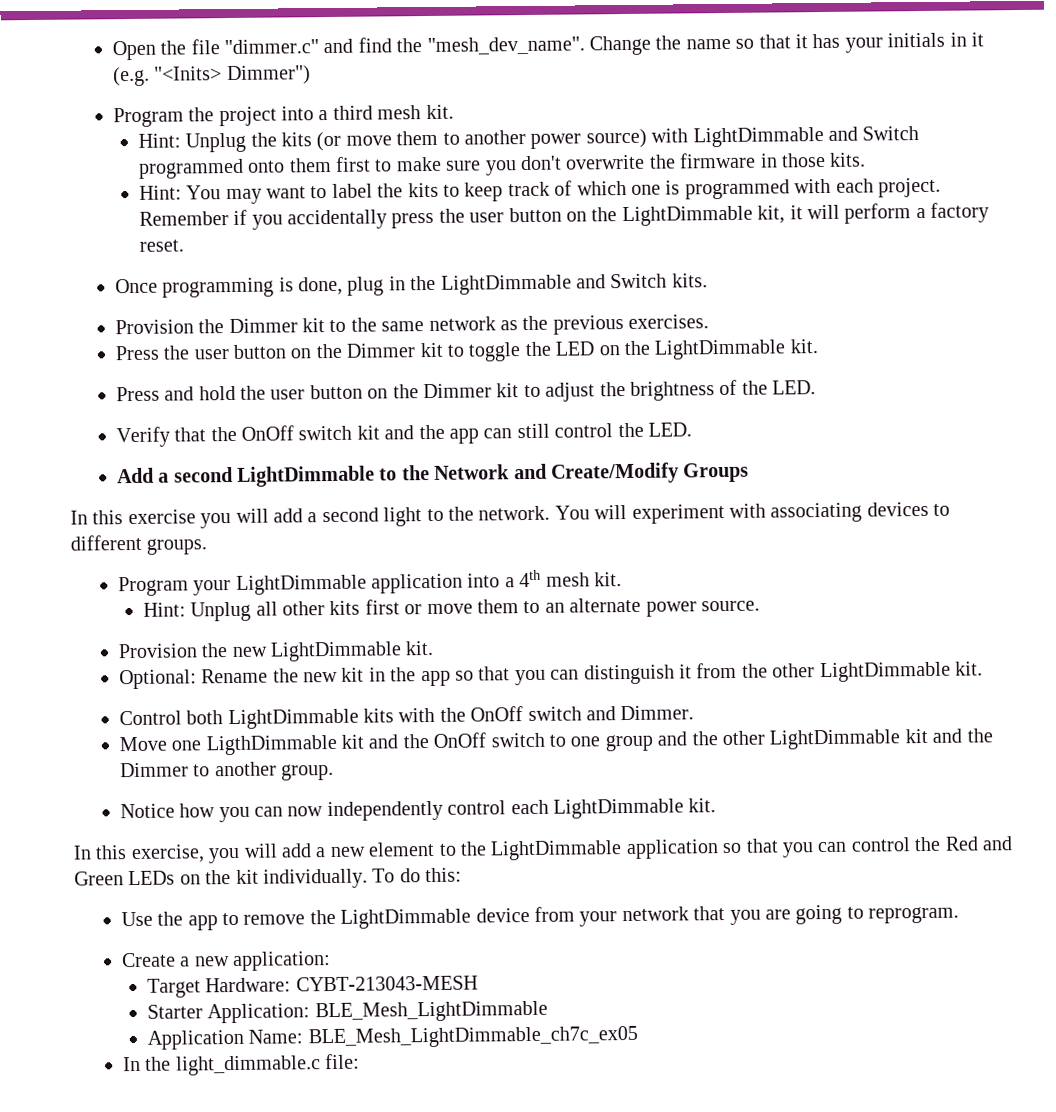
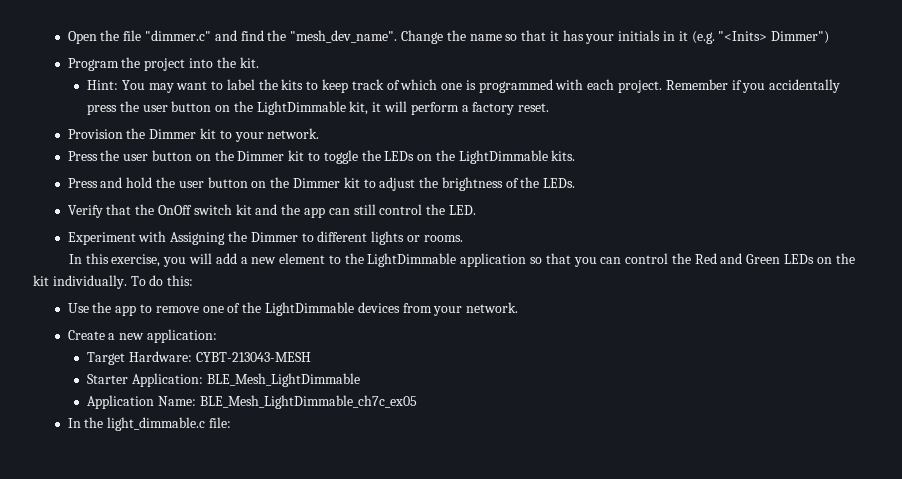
- Program the project into a third mesh kit.
- Hint: Unplug the kits (or move them to another power source) with LightDimmable and Switch programmed onto them first to make sure you don't overwrite the firmware in those kits.
+ Program the project into the kit.
- Once programming is done, plug in the LightDimmable and Switch kits.
- Provision the Dimmer kit to the same network as the previous exercises.
+ Provision the Dimmer kit to your network.
- Press the user button on the Dimmer kit to toggle the LED on the LightDimmable kit.
+ Press the user button on the Dimmer kit to toggle the LEDs on the LightDimmable kits.
- Press and hold the user button on the Dimmer kit to adjust the brightness of the LED.
+ Press and hold the user button on the Dimmer kit to adjust the brightness of the LEDs.
- Add a second LightDimmable to the Network and Create/Modify Groups
- In this exercise you will add a second light to the network. You will experiment with associating devices to different groups.
- Program your LightDimmable application into a 4th mesh kit.
- Hint: Unplug all other kits first or move them to an alternate power source.
- Provision the new LightDimmable kit.
- Optional: Rename the new kit in the app so that you can distinguish it from the other LightDimmable kit.
- Control both LightDimmable kits with the OnOff switch and Dimmer.
- Move one LigthDimmable kit and the OnOff switch to one group and the other LightDimmable kit and the Dimmer to another group.
- Notice how you can now independently control each LightDimmable kit.
+ Experiment with Assigning the Dimmer to different lights or rooms.
- Use the app to remove the LightDimmable device from your network that you are going to reprogram.
+ Use the app to remove one of the LightDimmable devices from your network.

